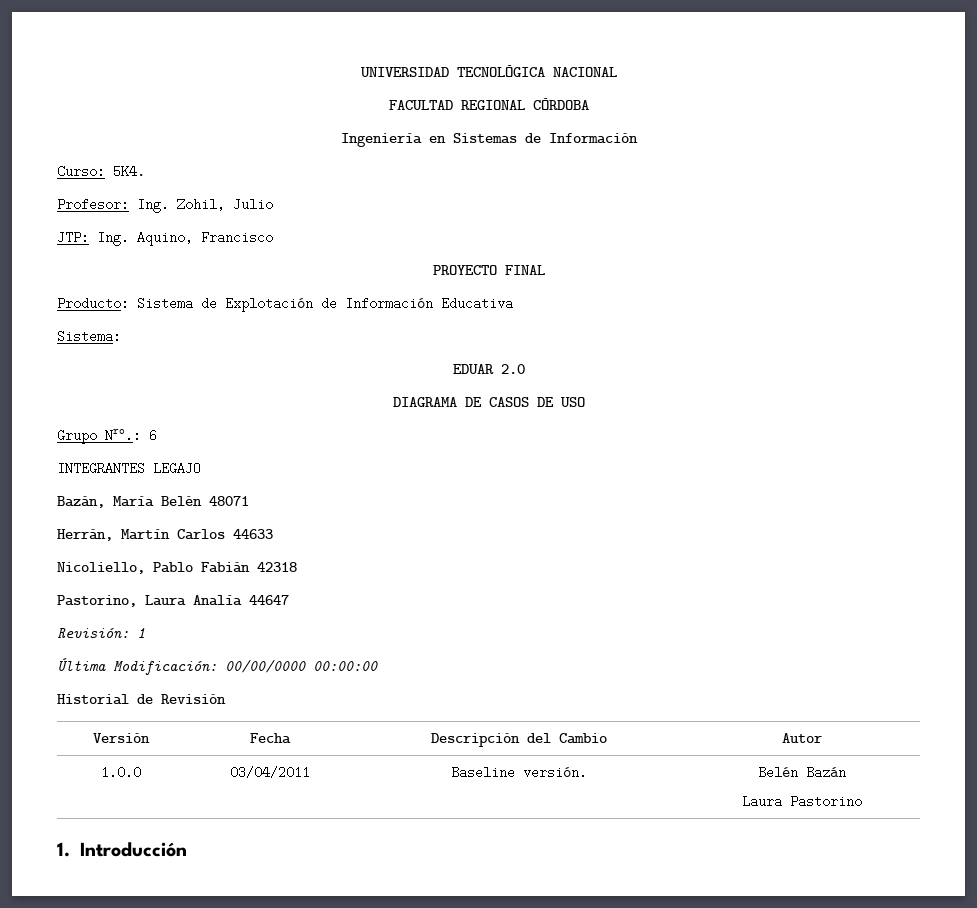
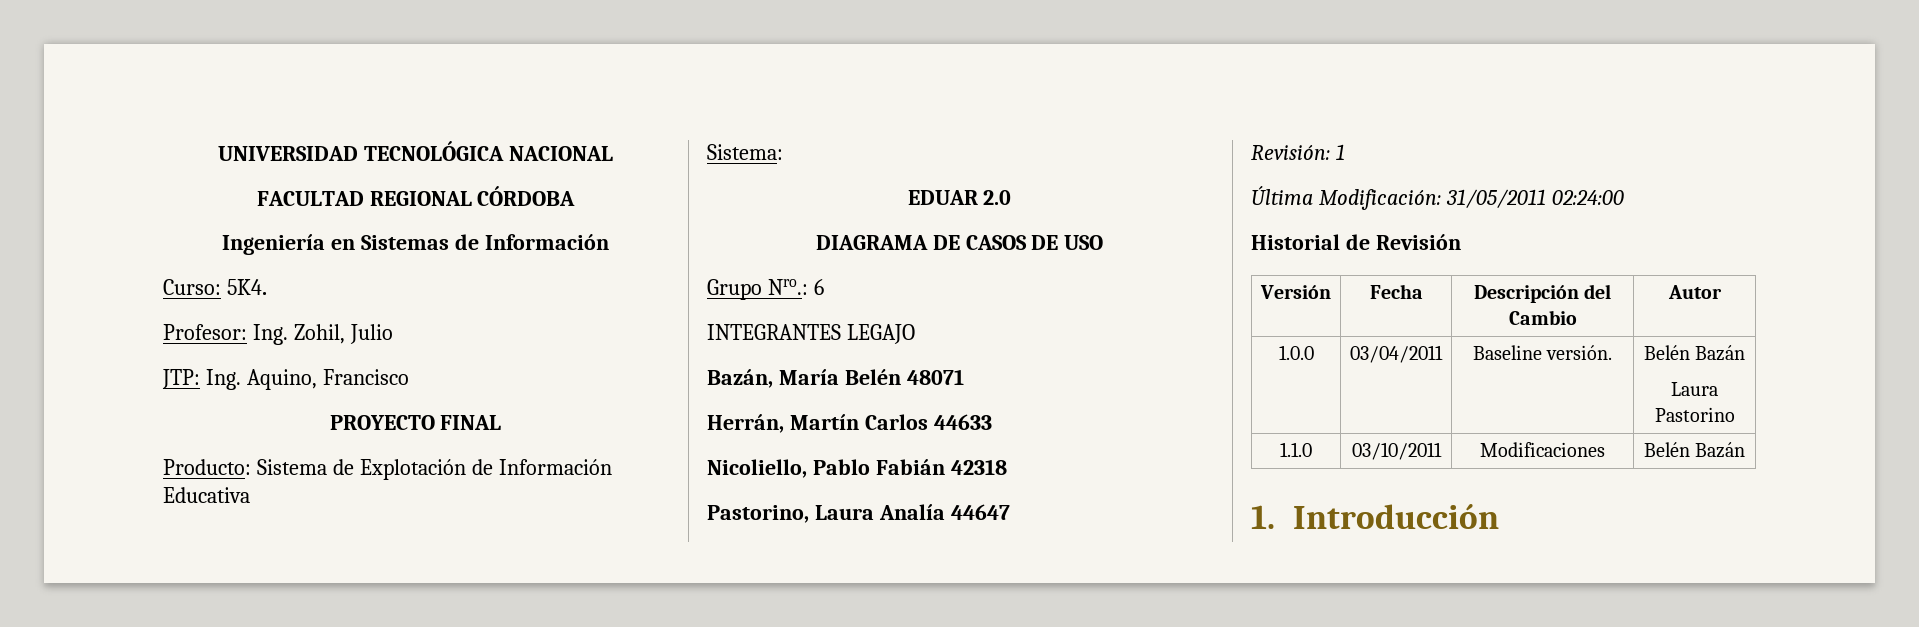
- Última Modificación: 00/00/0000 00:00:00
+ Última Modificación: 31/05/2011 02:24:00
+ 1.1.0 | 03/10/2011 | Modificaciones | Belén Bazán

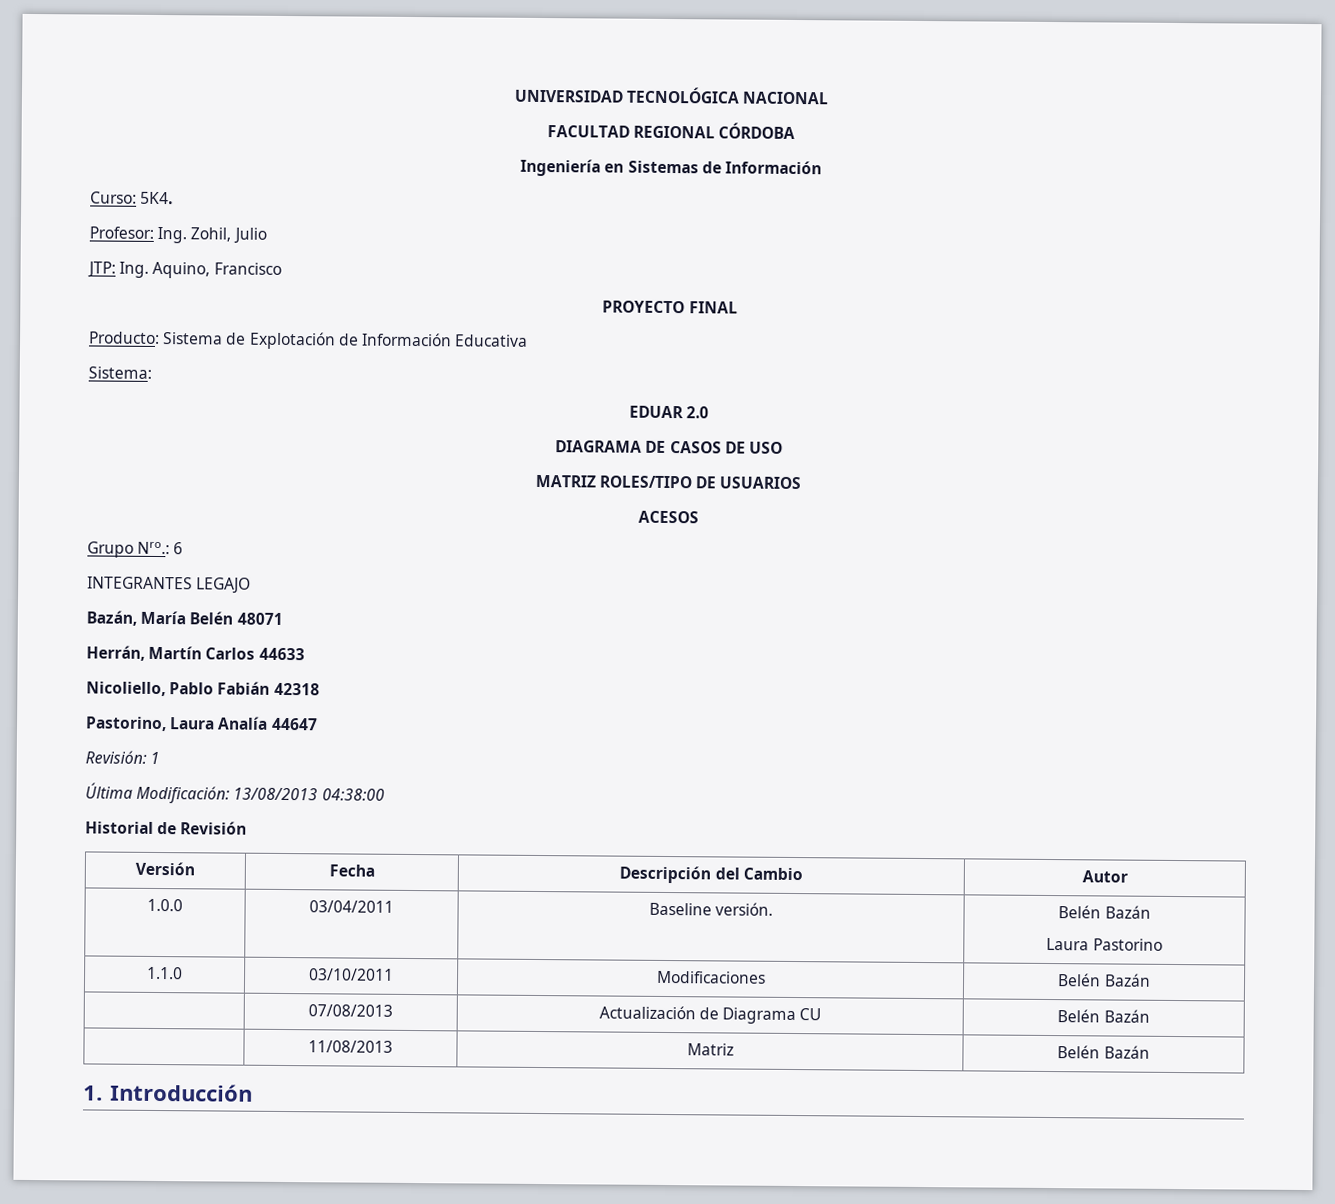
+ MATRIZ ROLES/TIPO DE USUARIOS
+ ACESOS
- Última Modificación: 31/05/2011 02:24:00
+ Última Modificación: 13/08/2013 04:38:00
+ | 07/08/2013 | Actualización de Diagrama CU | Belén Bazán
+ | 11/08/2013 | Matriz | Belén Bazán

